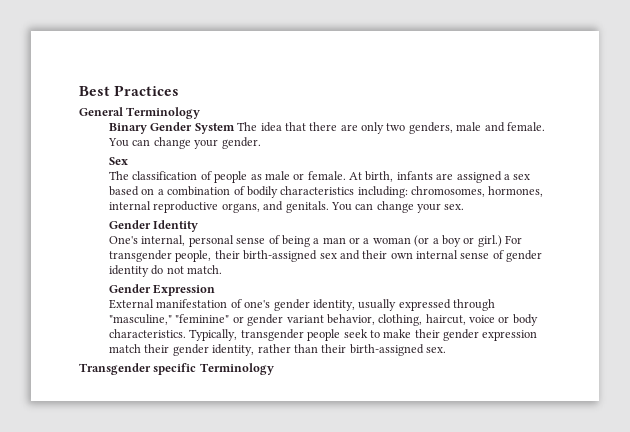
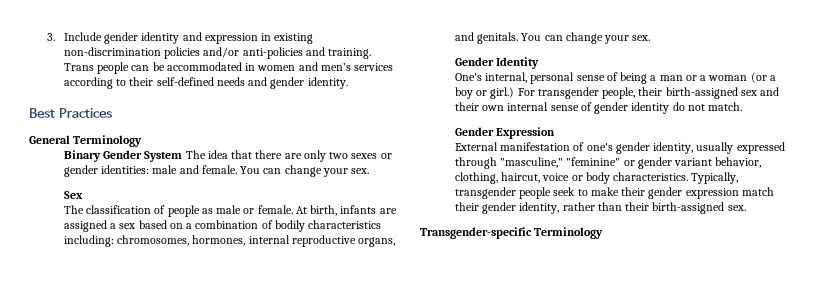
+ 3. Include gender identity and expression in existing non-discrimination policies and/or anti-policies and training. Trans people can be accommodated in women and men’s services according to their self-defined needs and gender identity.
- Binary Gender System The idea that there are only two genders, male and female. You can change your gender.
+ Binary Gender System The idea that there are only two sexes or gender identities: male and female. You can change your sex.
- Transgender specific Terminology
+ Transgender-specific Terminology

